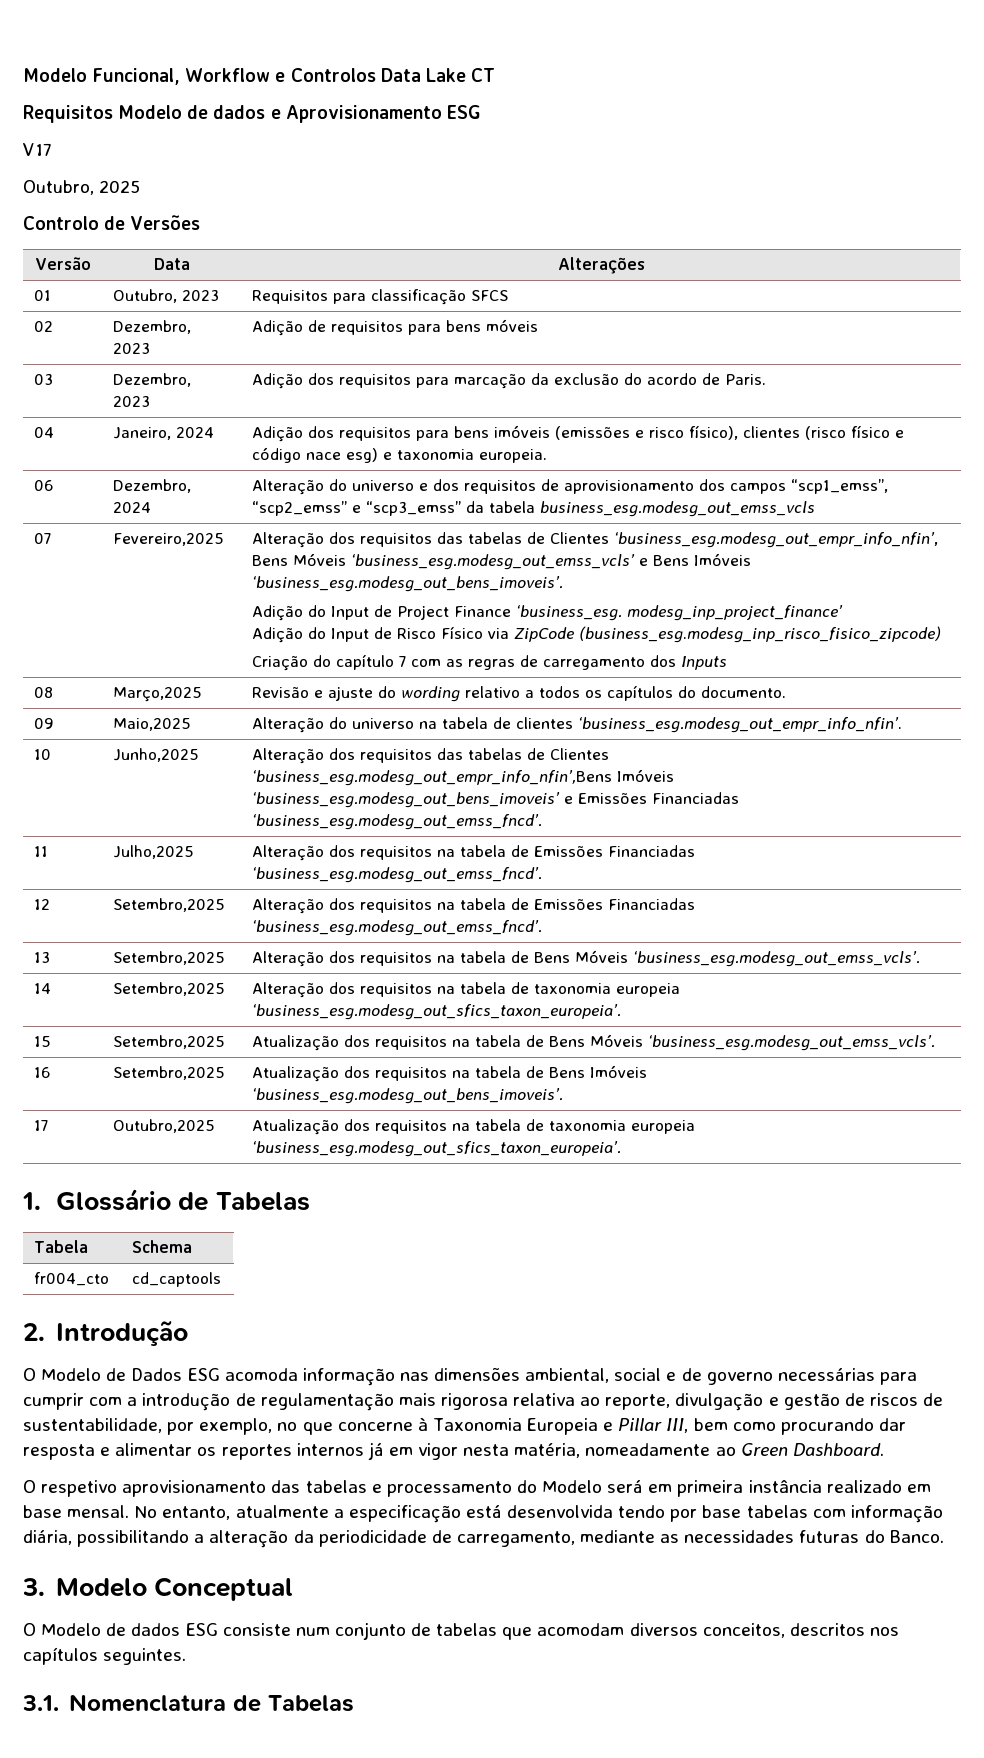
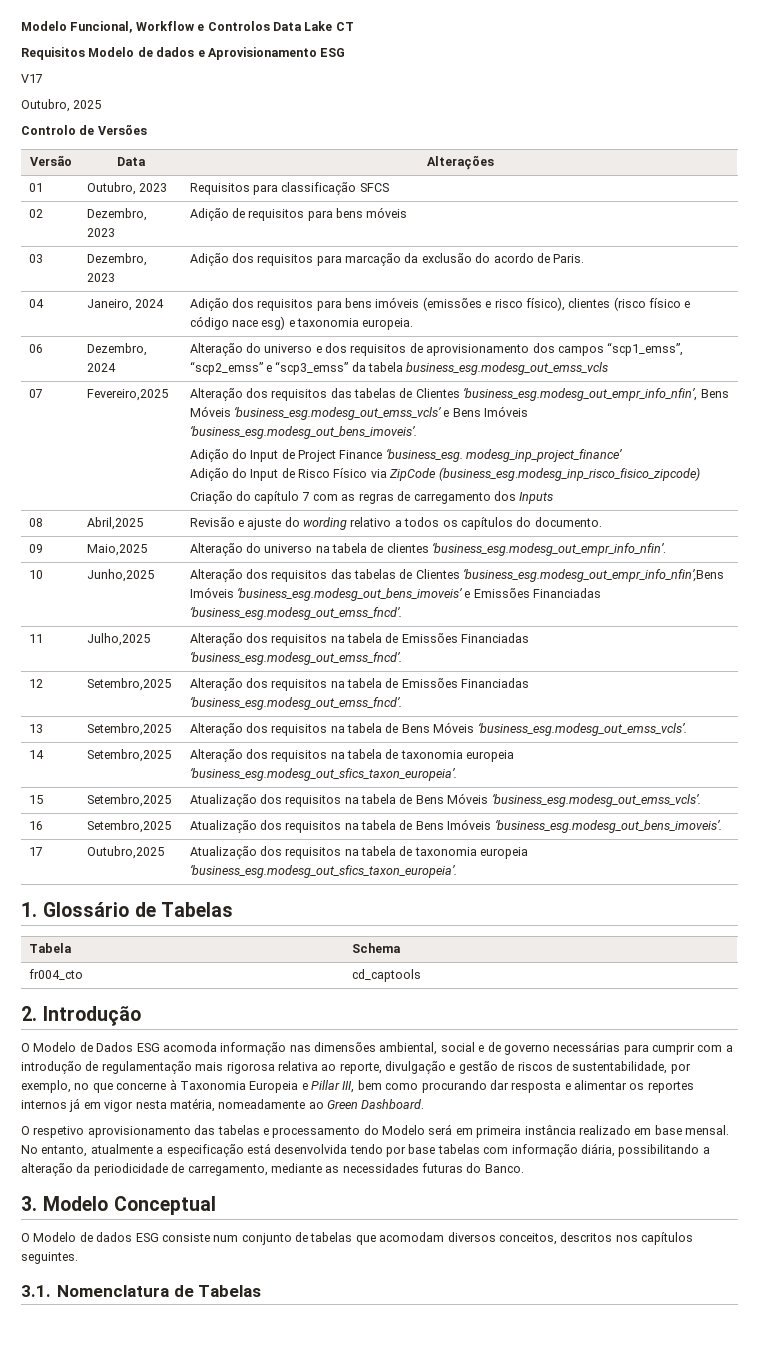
- 08 | Março,2025 | Revisão e ajuste do wording relativo a todos os capítulos do documento.
+ 08 | Abril,2025 | Revisão e ajuste do wording relativo a todos os capítulos do documento.

